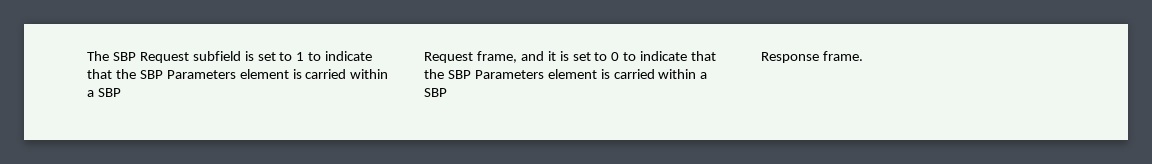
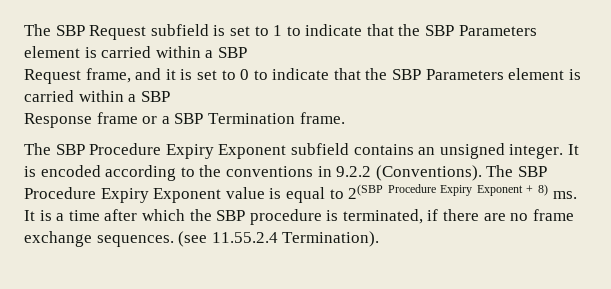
- Response frame.
+ Response frame or a SBP Termination frame.
+ The SBP Procedure Expiry Exponent subfield contains an unsigned integer. It is encoded according to the conventions in 9.2.2 (Conventions). The SBP Procedure Expiry Exponent value is equal to 2(SBP Procedure Expiry Exponent + 8) ms. It is a time after which the SBP procedure is terminated, if there are no frame exchange sequences. (see 11.55.2.4 Termination).

